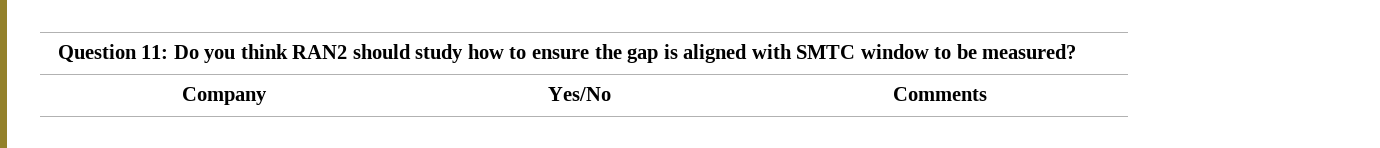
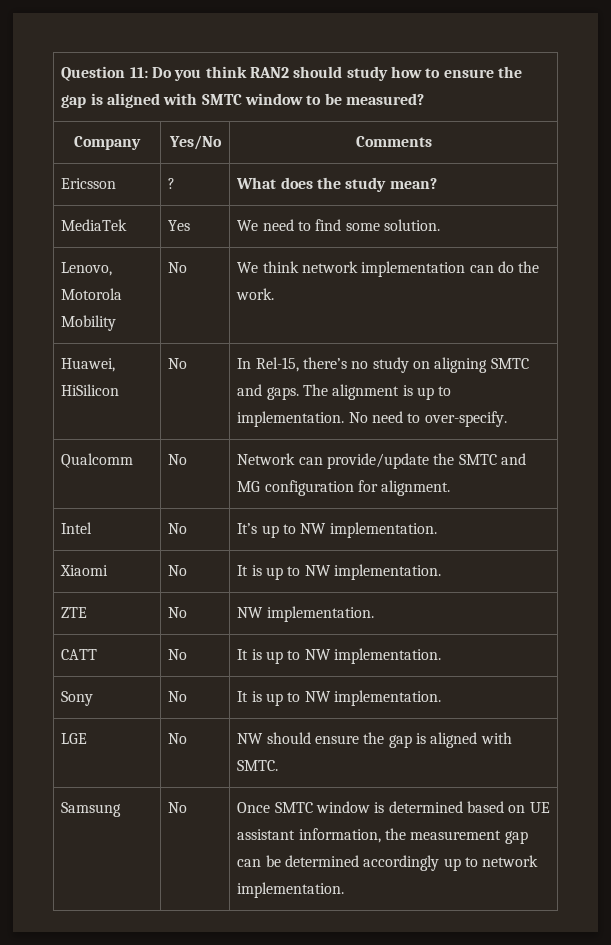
+ Ericsson | ? | What does the study mean?
+ MediaTek | Yes | We need to find some solution.
+ Lenovo, Motorola Mobility | No | We think network implementation can do the work.
+ Huawei, HiSilicon | No | In Rel-15, there’s no study on aligning SMTC and gaps. The alignment is up to implementation. No need to over-specify.
+ Qualcomm | No | Network can provide/update the SMTC and MG configuration for alignment.
+ Intel | No | It’s up to NW implementation.
+ Xiaomi | No | It is up to NW implementation.
+ ZTE | No | NW implementation.
+ CATT | No | It is up to NW implementation.
+ Sony | No | It is up to NW implementation.
+ LGE | No | NW should ensure the gap is aligned with SMTC.
+ Samsung | No | Once SMTC window is determined based on UE assistant information, the measurement gap can be determined accordingly up to network implementation.

